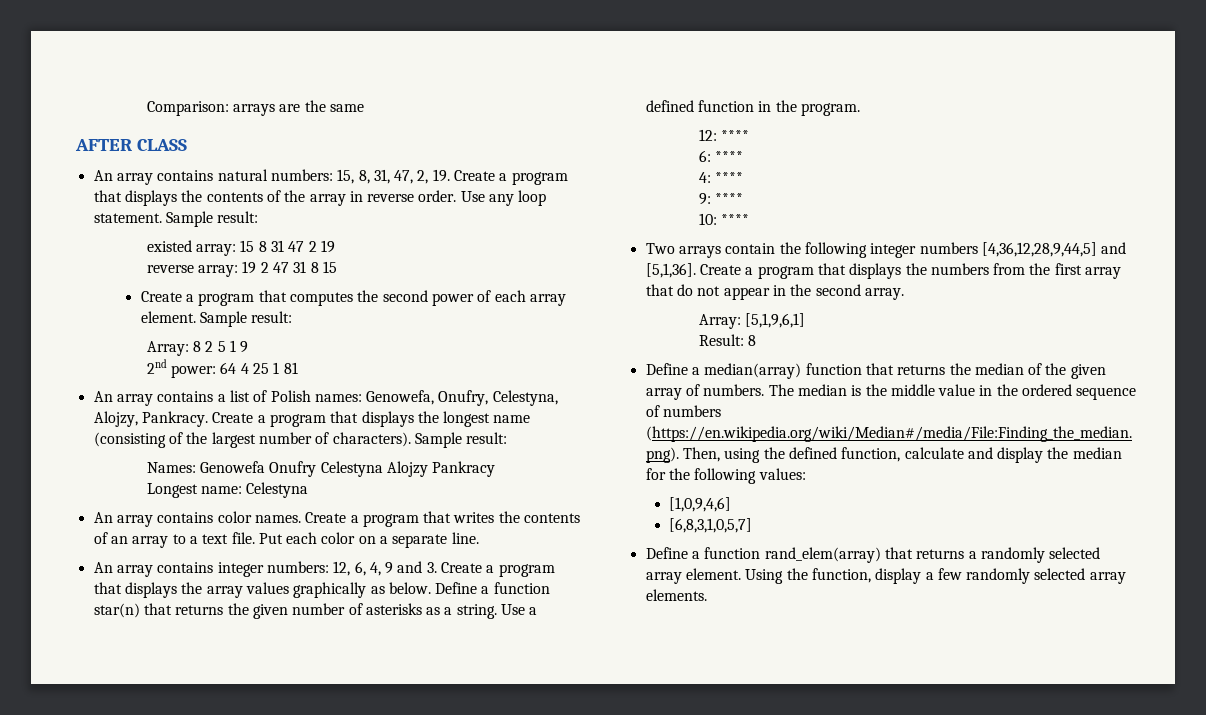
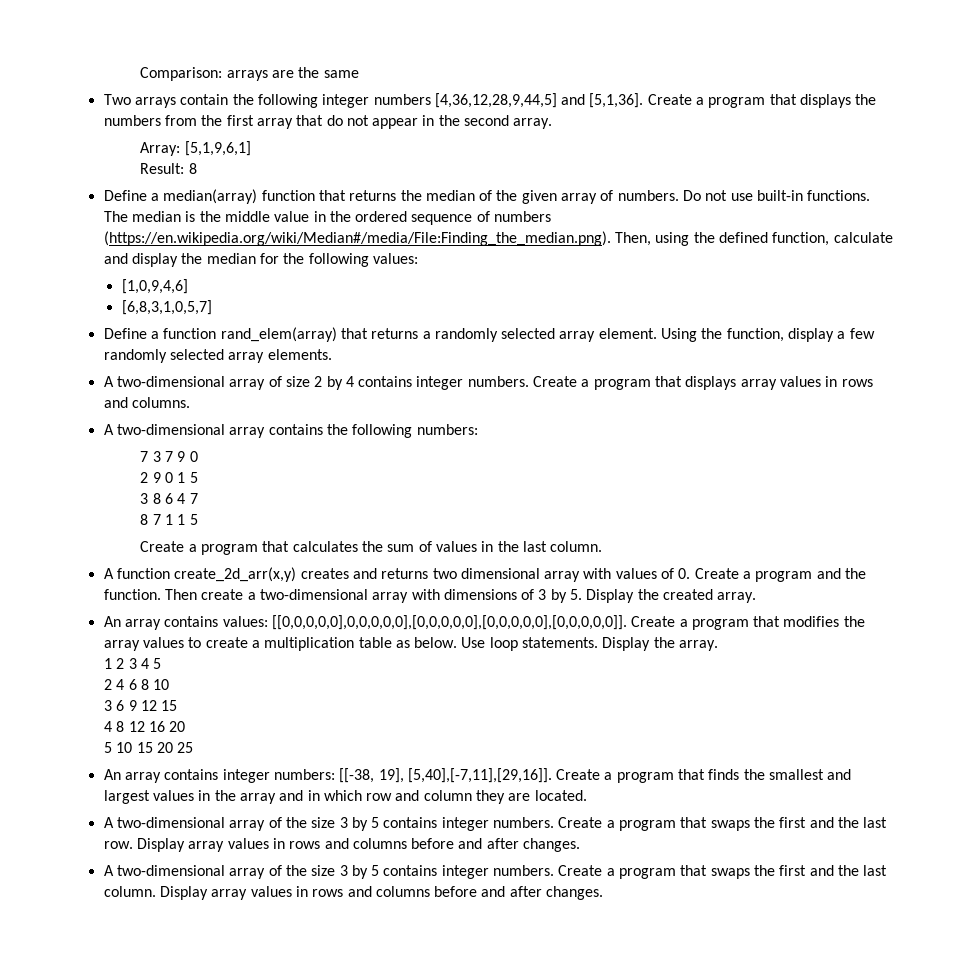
- AFTER CLASS
- An array contains natural numbers: 15, 8, 31, 47, 2, 19. Create a program that displays the contents of the array in reverse order. Use any loop statement. Sample result:
- existed array: 15 8 31 47 2 19
- reverse array: 19 2 47 31 8 15
- Create a program that computes the second power of each array element. Sample result:
- Array: 8 2 5 1 9
- 2nd power: 64 4 25 1 81
- An array contains a list of Polish names: Genowefa, Onufry, Celestyna, Alojzy, Pankracy. Create a program that displays the longest name (consisting of the largest number of characters). Sample result:
- Names: Genowefa Onufry Celestyna Alojzy Pankracy
- Longest name: Celestyna
- An array contains color names. Create a program that writes the contents of an array to a text file. Put each color on a separate line.
- An array contains integer numbers: 12, 6, 4, 9 and 3. Create a program that displays the array values graphically as below. Define a function star(n) that returns the given number of asterisks as a string. Use a defined function in the program.
- 12: ****
- 6: ****
- 4: ****
- 9: ****
- 10: ****
+ Do not use built-in functions.
+ A two-dimensional array of size 2 by 4 contains integer numbers. Create a program that displays array values in rows and columns.
+ A two-dimensional array contains the following numbers:
+ 7 3 7 9 0
+ 2 9 0 1 5
+ 3 8 6 4 7
+ 8 7 1 1 5
+ Create a program that calculates the sum of values in the last column.
+ A function create_2d_arr(x,y) creates and returns two dimensional array with values of 0. Create a program and the function. Then create a two-dimensional array with dimensions of 3 by 5. Display the created array.
+ An array contains values: [[0,0,0,0,0],0,0,0,0,0],[0,0,0,0,0],[0,0,0,0,0],[0,0,0,0,0]]. Create a program that modifies the array values to create a multiplication table as below. Use loop statements. Display the array.
+ 1 2 3 4 5
+ 2 4 6 8 10
+ 3 6 9 12 15
+ 4 8 12 16 20
+ 5 10 15 20 25
+ An array contains integer numbers: [[-38, 19], [5,40],[-7,11],[29,16]]. Create a program that finds the smallest and largest values in the array and in which row and column they are located.
+ A two-dimensional array of the size 3 by 5 contains integer numbers. Create a program that swaps the first and the last row. Display array values in rows and columns before and after changes.
+ A two-dimensional array of the size 3 by 5 contains integer numbers. Create a program that swaps the first and the last column. Display array values in rows and columns before and after changes.

